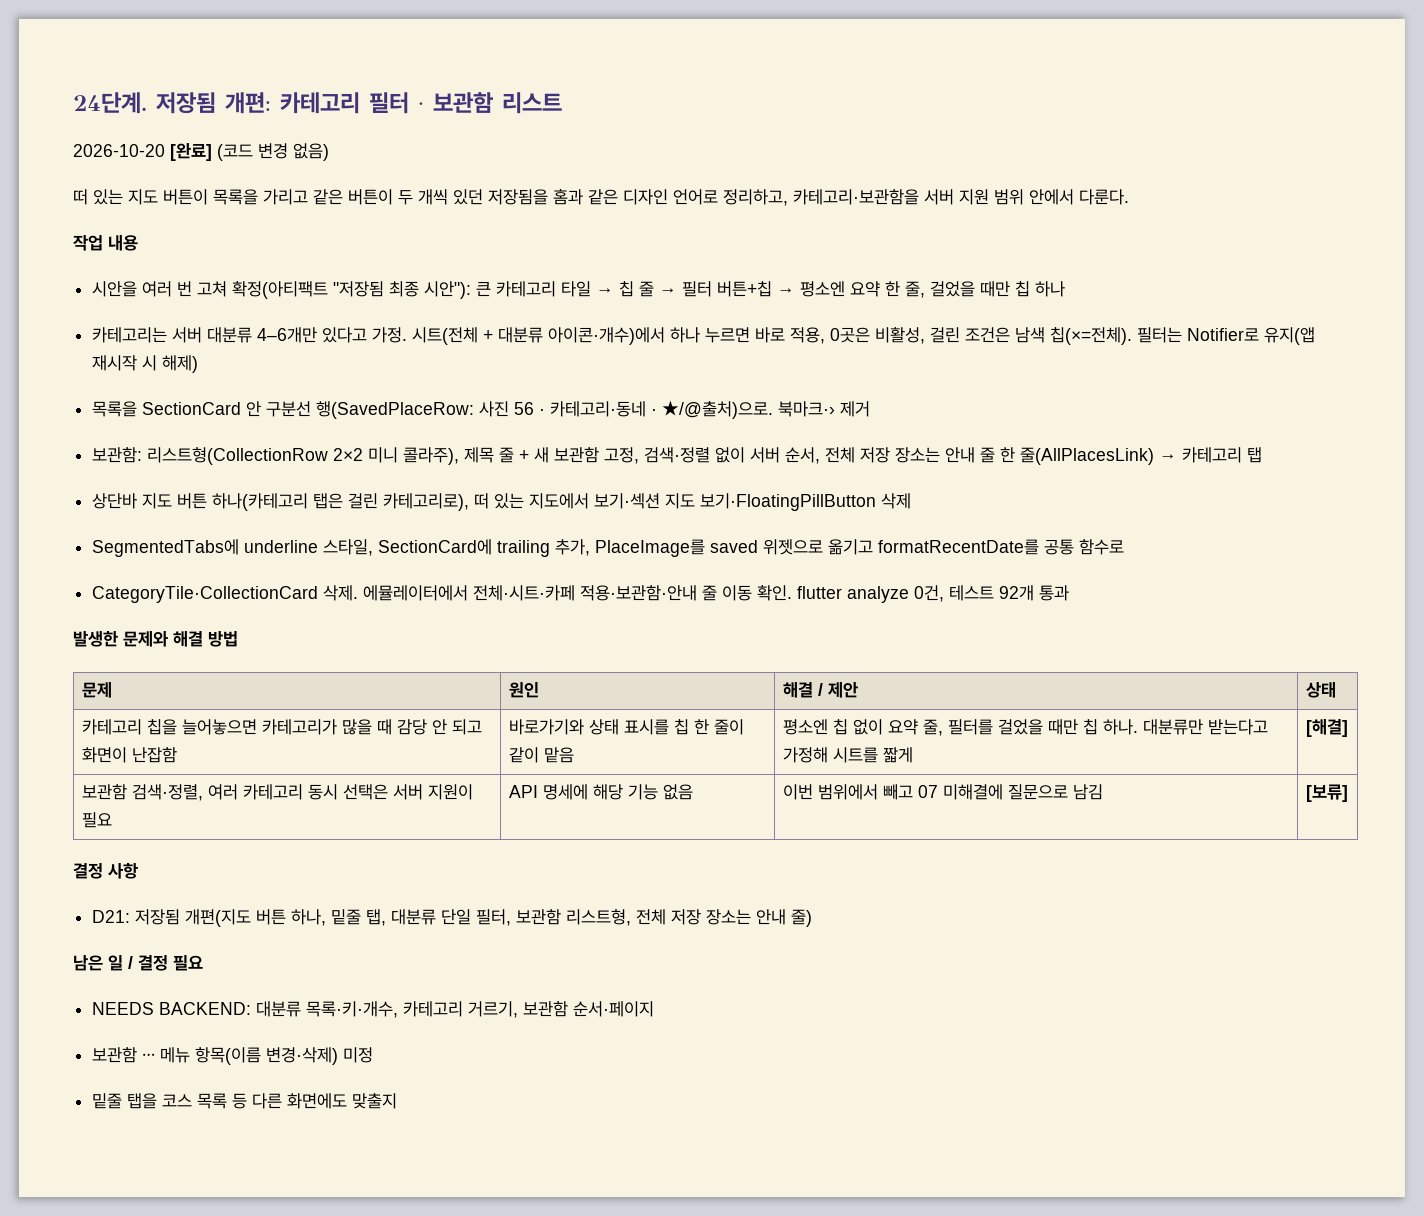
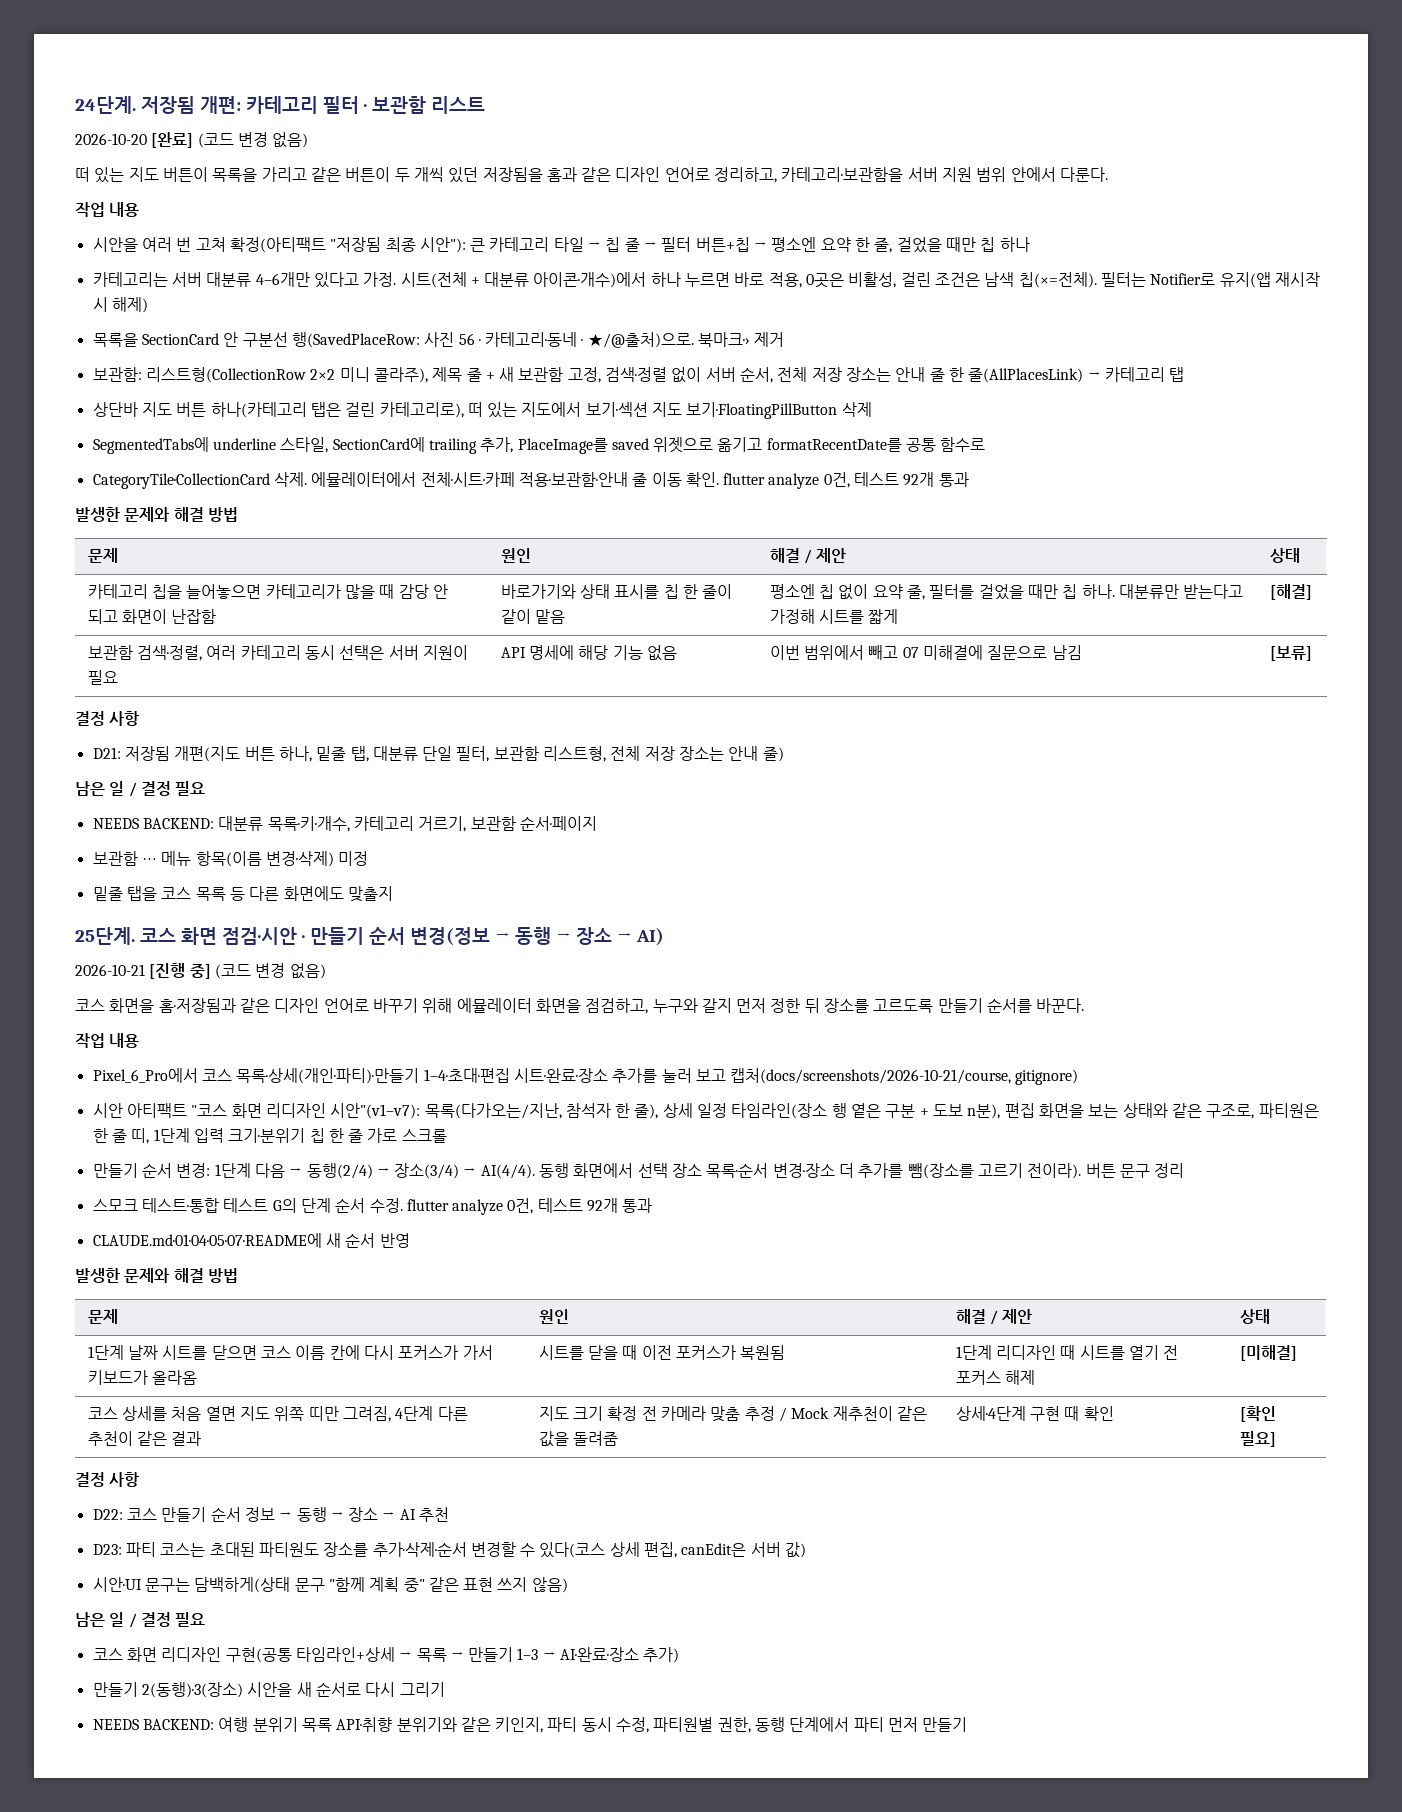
+ 25단계. 코스 화면 점검·시안 · 만들기 순서 변경(정보 → 동행 → 장소 → AI)
+ 2026-10-21 [진행 중] (코드 변경 없음)
+ 코스 화면을 홈·저장됨과 같은 디자인 언어로 바꾸기 위해 에뮬레이터 화면을 점검하고, 누구와 갈지 먼저 정한 뒤 장소를 고르도록 만들기 순서를 바꾼다.
+ 작업 내용
+ Pixel_6_Pro에서 코스 목록·상세(개인·파티)·만들기 1–4·초대·편집 시트·완료·장소 추가를 눌러 보고 캡처(docs/screenshots/2026-10-21/course, gitignore)
+ 시안 아티팩트 "코스 화면 리디자인 시안"(v1–v7): 목록(다가오는/지난, 참석자 한 줄), 상세 일정 타임라인(장소 행 옅은 구분 + 도보 n분), 편집 화면을 보는 상태와 같은 구조로, 파티원은 한 줄 띠, 1단계 입력 크기·분위기 칩 한 줄 가로 스크롤
+ 만들기 순서 변경: 1단계 다음 → 동행(2/4) → 장소(3/4) → AI(4/4). 동행 화면에서 선택 장소 목록·순서 변경·장소 더 추가를 뺌(장소를 고르기 전이라). 버튼 문구 정리
+ 스모크 테스트·통합 테스트 G의 단계 순서 수정. flutter analyze 0건, 테스트 92개 통과
+ CLAUDE.md·01·04·05·07·README에 새 순서 반영
+ 발생한 문제와 해결 방법
+ 문제 | 원인 | 해결 / 제안 | 상태
+ 1단계 날짜 시트를 닫으면 코스 이름 칸에 다시 포커스가 가서 키보드가 올라옴 | 시트를 닫을 때 이전 포커스가 복원됨 | 1단계 리디자인 때 시트를 열기 전 포커스 해제 | [미해결]
+ 코스 상세를 처음 열면 지도 위쪽 띠만 그려짐, 4단계 다른 추천이 같은 결과 | 지도 크기 확정 전 카메라 맞춤 추정 / Mock 재추천이 같은 값을 돌려줌 | 상세·4단계 구현 때 확인 | [확인 필요]
+ 결정 사항
+ D22: 코스 만들기 순서 정보 → 동행 → 장소 → AI 추천
+ D23: 파티 코스는 초대된 파티원도 장소를 추가·삭제·순서 변경할 수 있다(코스 상세 편집, canEdit은 서버 값)
+ 시안·UI 문구는 담백하게(상태 문구 "함께 계획 중" 같은 표현 쓰지 않음)
+ 남은 일 / 결정 필요
+ 코스 화면 리디자인 구현(공통 타임라인+상세 → 목록 → 만들기 1–3 → AI·완료·장소 추가)
+ 만들기 2(동행)·3(장소) 시안을 새 순서로 다시 그리기
+ NEEDS BACKEND: 여행 분위기 목록 API·취향 분위기와 같은 키인지, 파티 동시 수정, 파티원별 권한, 동행 단계에서 파티 먼저 만들기

